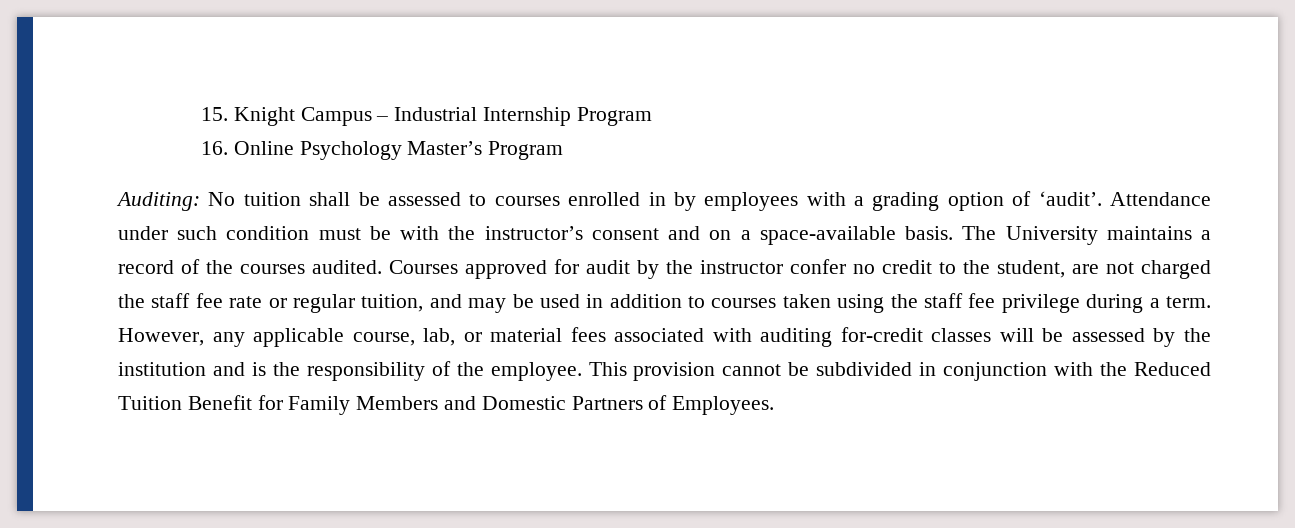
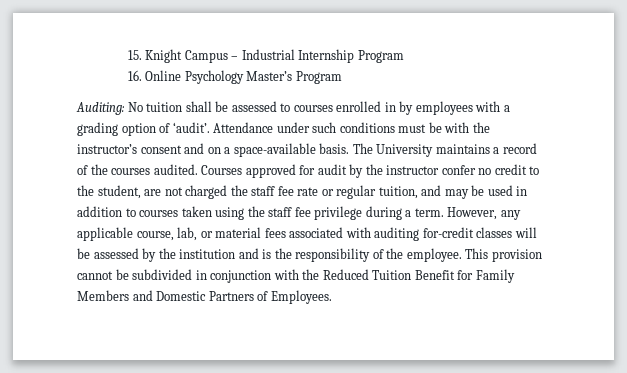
- Attendance under such condition must be with the instructor’s consent and on a space-available basis.
+ Attendance under such conditions must be with the instructor’s consent and on a space-available basis.

